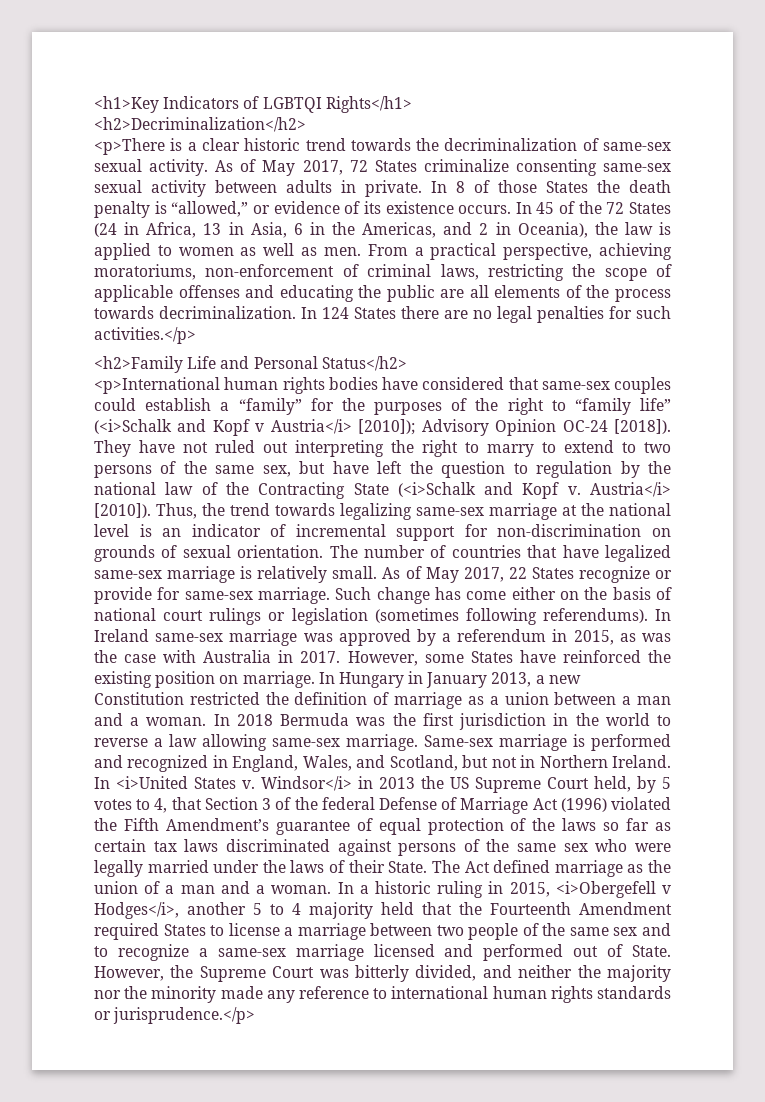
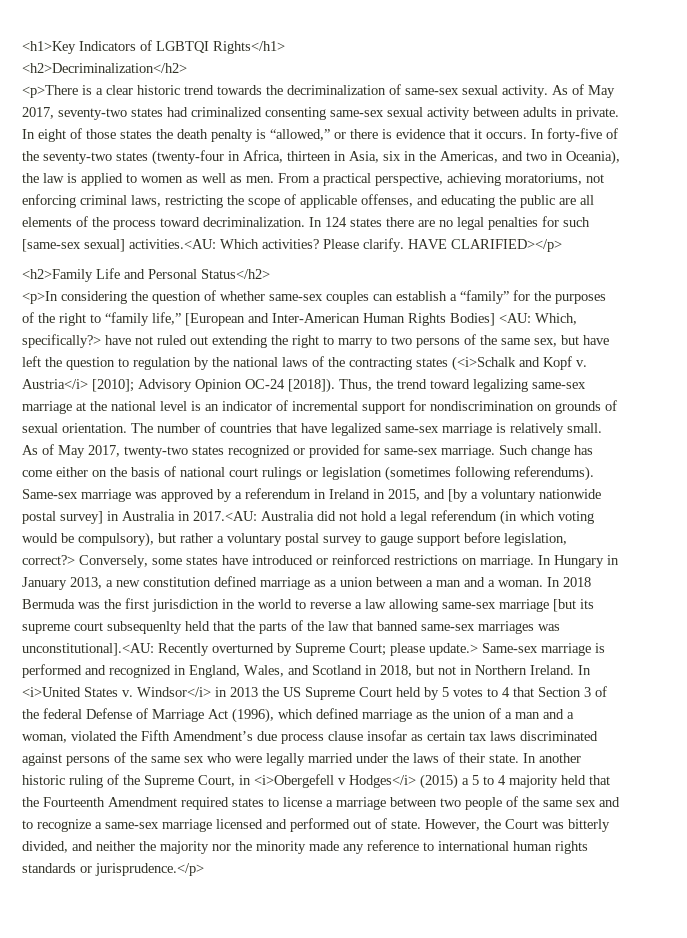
- As of May 2017, 72 States criminalize consenting same-sex sexual activity between adults in private.
+ As of May 2017, seventy-two states had criminalized consenting same-sex sexual activity between adults in private.
- In 8 of those States the death penalty is “allowed,” or evidence of its existence occurs.
+ In eight of those states the death penalty is “allowed,” or there is evidence that it occurs.
- In 45 of the 72 States (24 in Africa, 13 in Asia, 6 in the Americas, and 2 in Oceania), the law is applied to women as well as men.
+ In forty-five of the seventy-two states (twenty-four in Africa, thirteen in Asia, six in the Americas, and two in Oceania), the law is applied to women as well as men.
- From a practical perspective, achieving moratoriums, non-enforcement of criminal laws, restricting the scope of applicable offenses and educating the public are all elements of the process towards decriminalization.
+ From a practical perspective, achieving moratoriums, not enforcing criminal laws, restricting the scope of applicable offenses, and educating the public are all elements of the process toward decriminalization.
- In 124 States there are no legal penalties for such activities.</p>
+ In 124 states there are no legal penalties for such [same-sex sexual] activities.<AU: Which activities? Please clarify. HAVE CLARIFIED></p>
- <p>International human rights bodies have considered that same-sex couples could establish a “family” for the purposes of the right to “family life” (<i>Schalk and Kopf v Austria</i> [2010]); Advisory Opinion OC-24 [2018]). They have not ruled out interpreting the right to marry to extend to two persons of the same sex, but have left the question to regulation by the national law of the Contracting State (<i>Schalk and Kopf v.
+ <p>In considering the question of whether same-sex couples can establish a “family” for the purposes of the right to “family life,” [European and Inter-American Human Rights Bodies] <AU: Which, specifically?> have not ruled out extending the right to marry to two persons of the same sex, but have left the question to regulation by the national laws of the contracting states (<i>Schalk and Kopf v.
- Austria</i> [2010]).
+ Austria</i> [2010]; Advisory Opinion OC-24 [2018]).
- Thus, the trend towards legalizing same-sex marriage at the national level is an indicator of incremental support for non-discrimination on grounds of sexual orientation.
+ Thus, the trend toward legalizing same-sex marriage at the national level is an indicator of incremental support for nondiscrimination on grounds of sexual orientation.
- As of May 2017, 22 States recognize or provide for same-sex marriage.
+ As of May 2017, twenty-two states recognized or provided for same-sex marriage.
- In Ireland same-sex marriage was approved by a referendum in 2015, as was the case with Australia in 2017. However, some States have reinforced the existing position on marriage.
+ Same-sex marriage was approved by a referendum in Ireland in 2015, and [by a voluntary nationwide postal survey] in Australia in 2017.<AU: Australia did not hold a legal referendum (in which voting would be compulsory), but rather a voluntary postal survey to gauge support before legislation, correct?> Conversely, some states have introduced or reinforced restrictions on marriage.
- In Hungary in January 2013, a new Constitution restricted the definition of marriage as a union between a man and a woman.
+ In Hungary in January 2013, a new constitution defined marriage as a union between a man and a woman.
- In 2018 Bermuda was the first jurisdiction in the world to reverse a law allowing same-sex marriage. Same-sex marriage is performed and recognized in England, Wales, and Scotland, but not in Northern Ireland.
+ In 2018 Bermuda was the first jurisdiction in the world to reverse a law allowing same-sex marriage [but its supreme court subsequenlty held that the parts of the law that banned same-sex marriages was unconstitutional].<AU: Recently overturned by Supreme Court; please update.> Same-sex marriage is performed and recognized in England, Wales, and Scotland in 2018, but not in Northern Ireland.
- Windsor</i> in 2013 the US Supreme Court held, by 5 votes to 4, that Section 3 of the federal Defense of Marriage Act (1996) violated the Fifth Amendment’s guarantee of equal protection of the laws so far as certain tax laws discriminated against persons of the same sex who were legally married under the laws of their State. The Act defined marriage as the union of a man and a woman. In a historic ruling in 2015, <i>Obergefell v Hodges</i>, another 5 to 4 majority held that the Fourteenth Amendment required States to license a marriage between two people of the same sex and to recognize a same-sex marriage licensed and performed out of State.
+ Windsor</i> in 2013 the US Supreme Court held by 5 votes to 4 that Section 3 of the federal Defense of Marriage Act (1996), which defined marriage as the union of a man and a woman, violated the Fifth Amendment’s due process clause insofar as certain tax laws discriminated against persons of the same sex who were legally married under the laws of their state. In another historic ruling of the Supreme Court, in <i>Obergefell v Hodges</i> (2015) a 5 to 4 majority held that the Fourteenth Amendment required states to license a marriage between two people of the same sex and to recognize a same-sex marriage licensed and performed out of state.
- However, the Supreme Court was bitterly divided, and neither the majority nor the minority made any reference to international human rights standards or jurisprudence.</p>
+ However, the Court was bitterly divided, and neither the majority nor the minority made any reference to international human rights standards or jurisprudence.</p>

